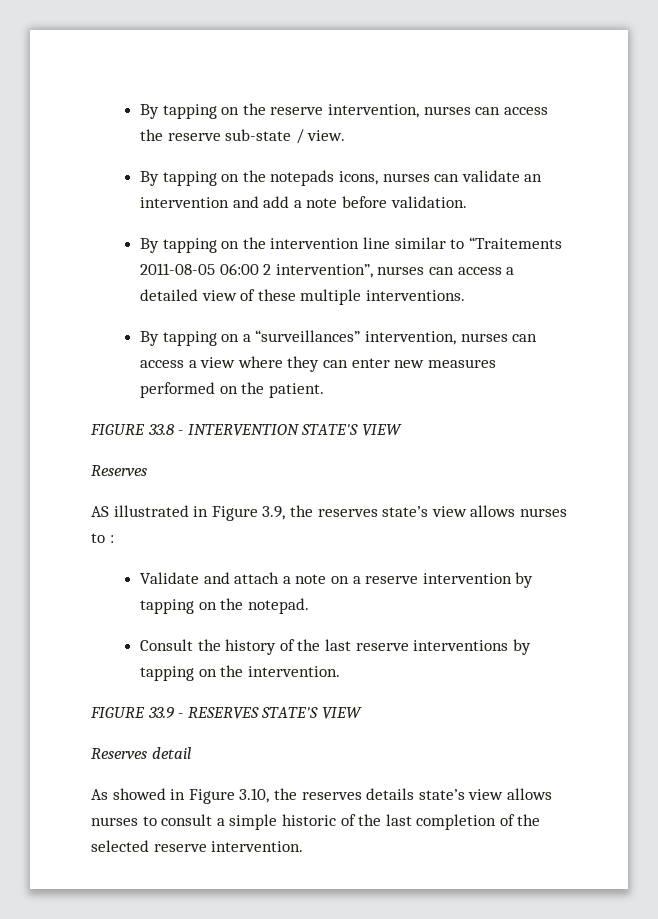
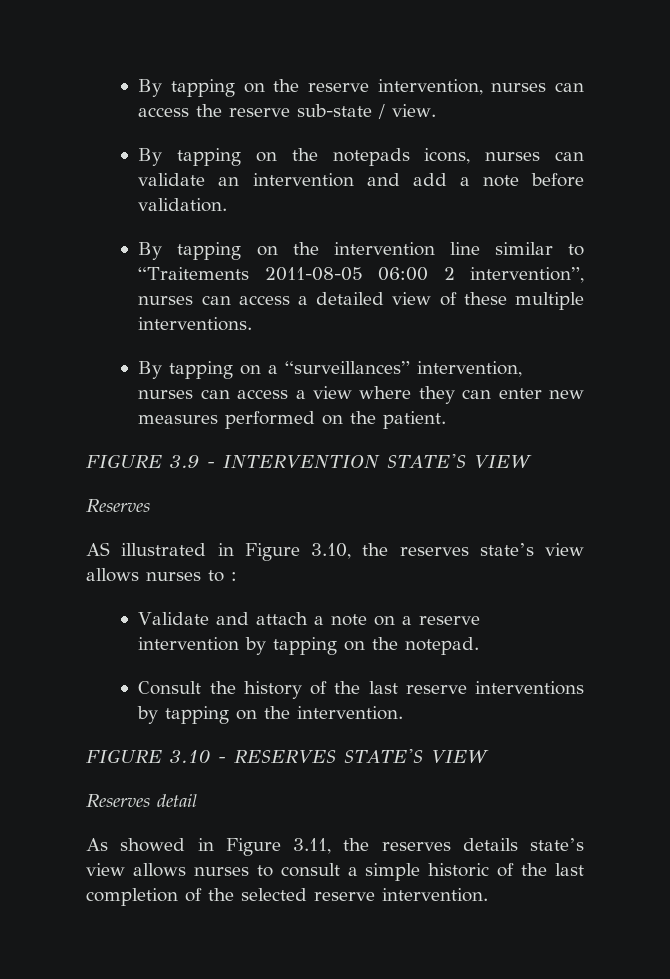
- FIGURE 33.8 - INTERVENTION STATE'S VIEW
+ FIGURE 3.9 - INTERVENTION STATE'S VIEW
- AS illustrated in Figure 3.9, the reserves state’s view allows nurses to :
+ AS illustrated in Figure 3.10, the reserves state’s view allows nurses to :
- FIGURE 33.9 - RESERVES STATE'S VIEW
+ FIGURE 3.10 - RESERVES STATE'S VIEW
- As showed in Figure 3.10, the reserves details state’s view allows nurses to consult a simple historic of the last completion of the selected reserve intervention.
+ As showed in Figure 3.11, the reserves details state’s view allows nurses to consult a simple historic of the last completion of the selected reserve intervention.

